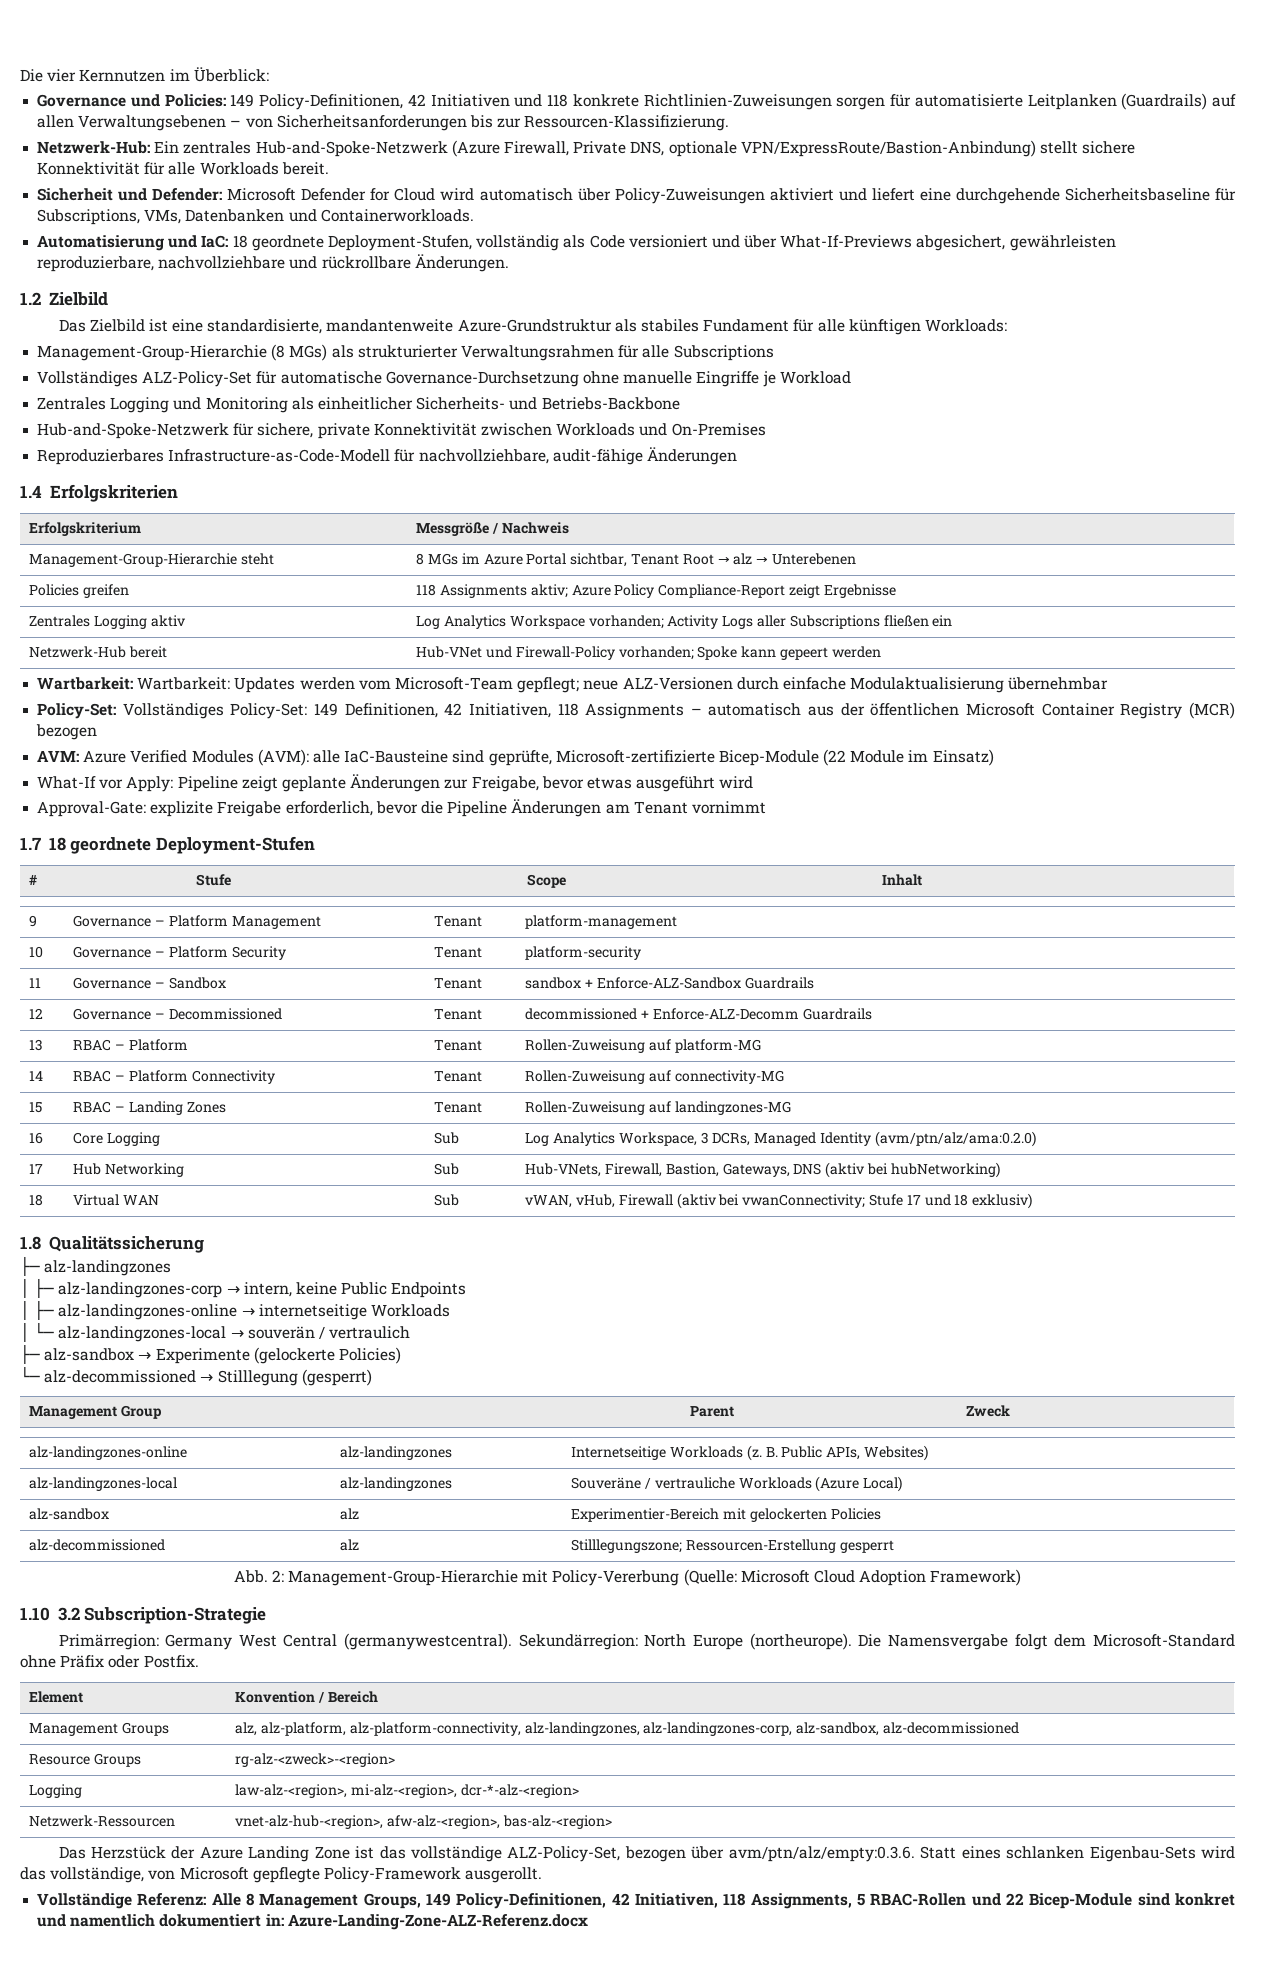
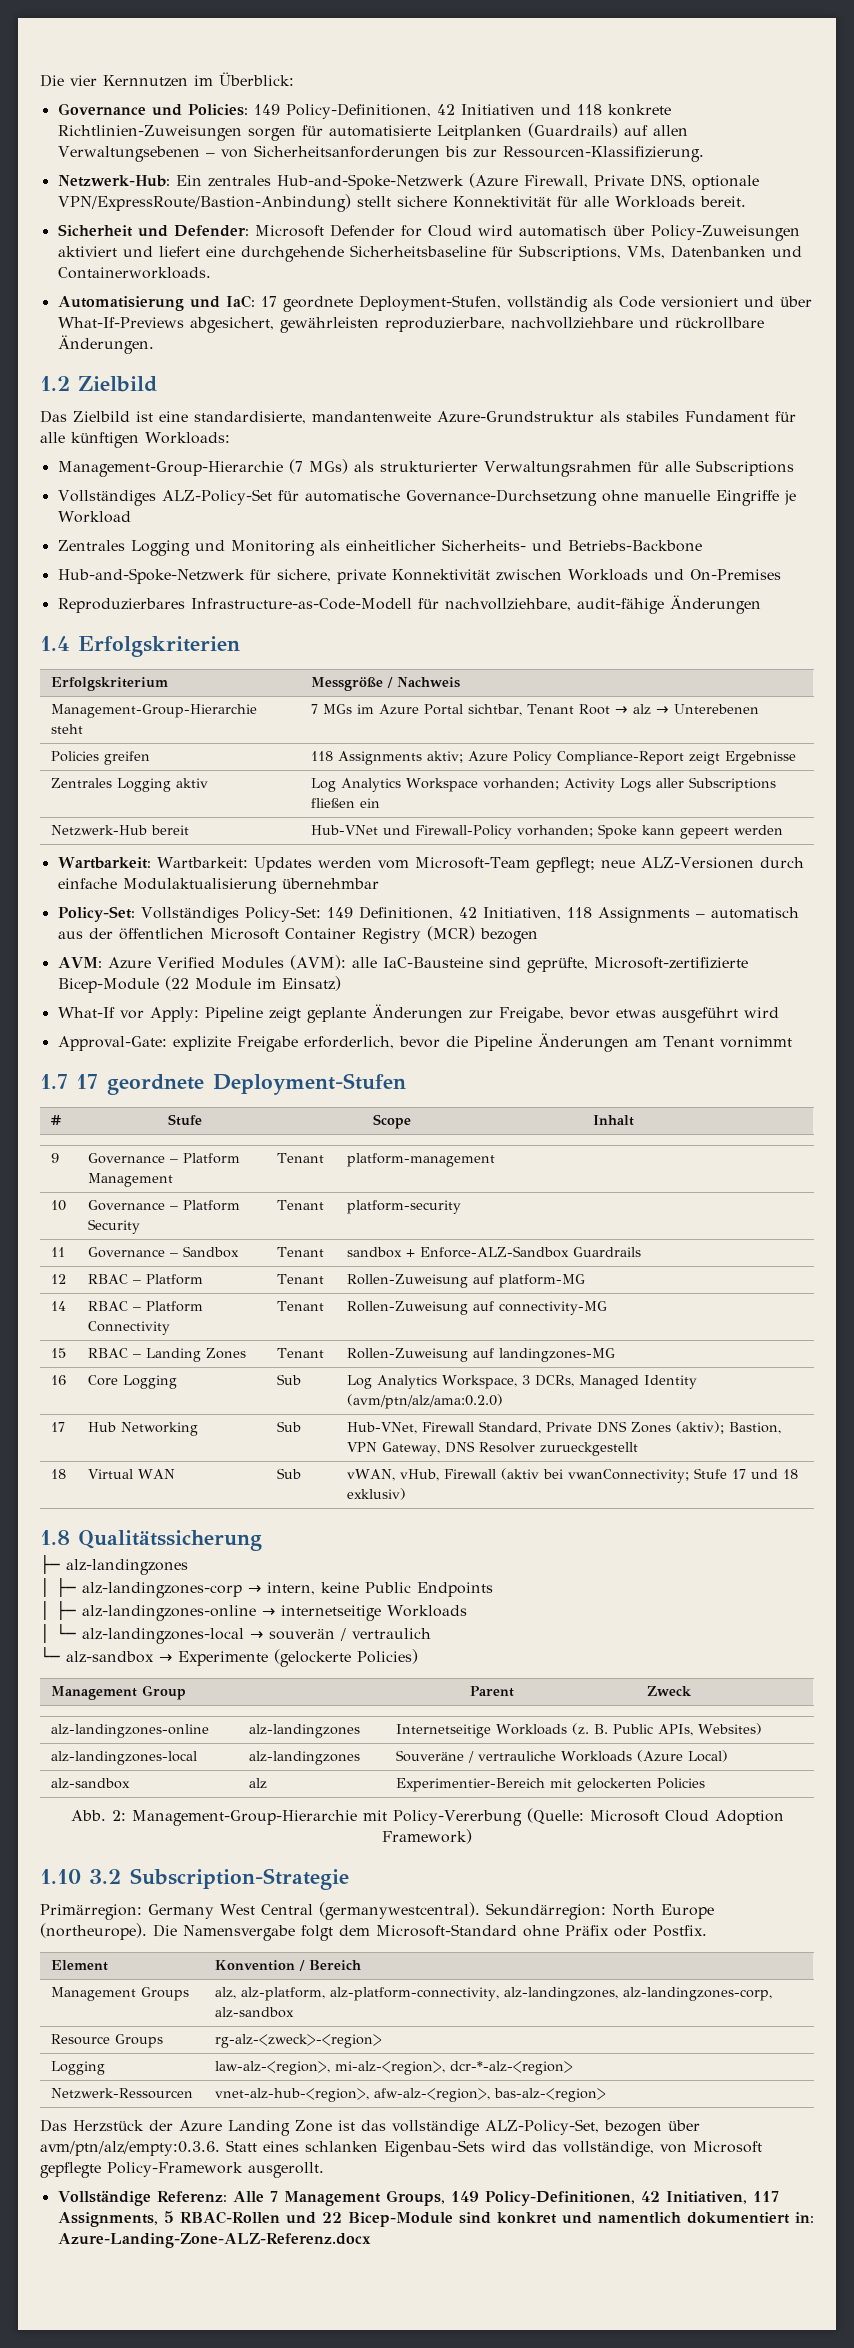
- Automatisierung und IaC: 18 geordnete Deployment-Stufen, vollständig als Code versioniert und über What-If-Previews abgesichert, gewährleisten reproduzierbare, nachvollziehbare und rückrollbare Änderungen.
+ Automatisierung und IaC: 17 geordnete Deployment-Stufen, vollständig als Code versioniert und über What-If-Previews abgesichert, gewährleisten reproduzierbare, nachvollziehbare und rückrollbare Änderungen.
- Management-Group-Hierarchie (8 MGs) als strukturierter Verwaltungsrahmen für alle Subscriptions
+ Management-Group-Hierarchie (7 MGs) als strukturierter Verwaltungsrahmen für alle Subscriptions
- Management-Group-Hierarchie steht | 8 MGs im Azure Portal sichtbar, Tenant Root → alz → Unterebenen
+ Management-Group-Hierarchie steht | 7 MGs im Azure Portal sichtbar, Tenant Root → alz → Unterebenen
- 1.7 18 geordnete Deployment-Stufen
+ 1.7 17 geordnete Deployment-Stufen
- 12 | Governance – Decommissioned | Tenant | decommissioned + Enforce-ALZ-Decomm Guardrails
- 13 | RBAC – Platform | Tenant | Rollen-Zuweisung auf platform-MG
+ 12 | RBAC – Platform | Tenant | Rollen-Zuweisung auf platform-MG
- 17 | Hub Networking | Sub | Hub-VNets, Firewall, Bastion, Gateways, DNS (aktiv bei hubNetworking)
+ 17 | Hub Networking | Sub | Hub-VNet, Firewall Standard, Private DNS Zones (aktiv); Bastion, VPN Gateway, DNS Resolver zurueckgestellt
- ├─ alz-sandbox → Experimente (gelockerte Policies)
+ └─ alz-sandbox → Experimente (gelockerte Policies)
- └─ alz-decommissioned → Stilllegung (gesperrt)
- alz-decommissioned | alz | Stilllegungszone; Ressourcen-Erstellung gesperrt
- Management Groups | alz, alz-platform, alz-platform-connectivity, alz-landingzones, alz-landingzones-corp, alz-sandbox, alz-decommissioned
+ Management Groups | alz, alz-platform, alz-platform-connectivity, alz-landingzones, alz-landingzones-corp, alz-sandbox
- Vollständige Referenz: Alle 8 Management Groups, 149 Policy-Definitionen, 42 Initiativen, 118 Assignments, 5 RBAC-Rollen und 22 Bicep-Module sind konkret und namentlich dokumentiert in: Azure-Landing-Zone-ALZ-Referenz.docx
+ Vollständige Referenz: Alle 7 Management Groups, 149 Policy-Definitionen, 42 Initiativen, 117 Assignments, 5 RBAC-Rollen und 22 Bicep-Module sind konkret und namentlich dokumentiert in: Azure-Landing-Zone-ALZ-Referenz.docx

